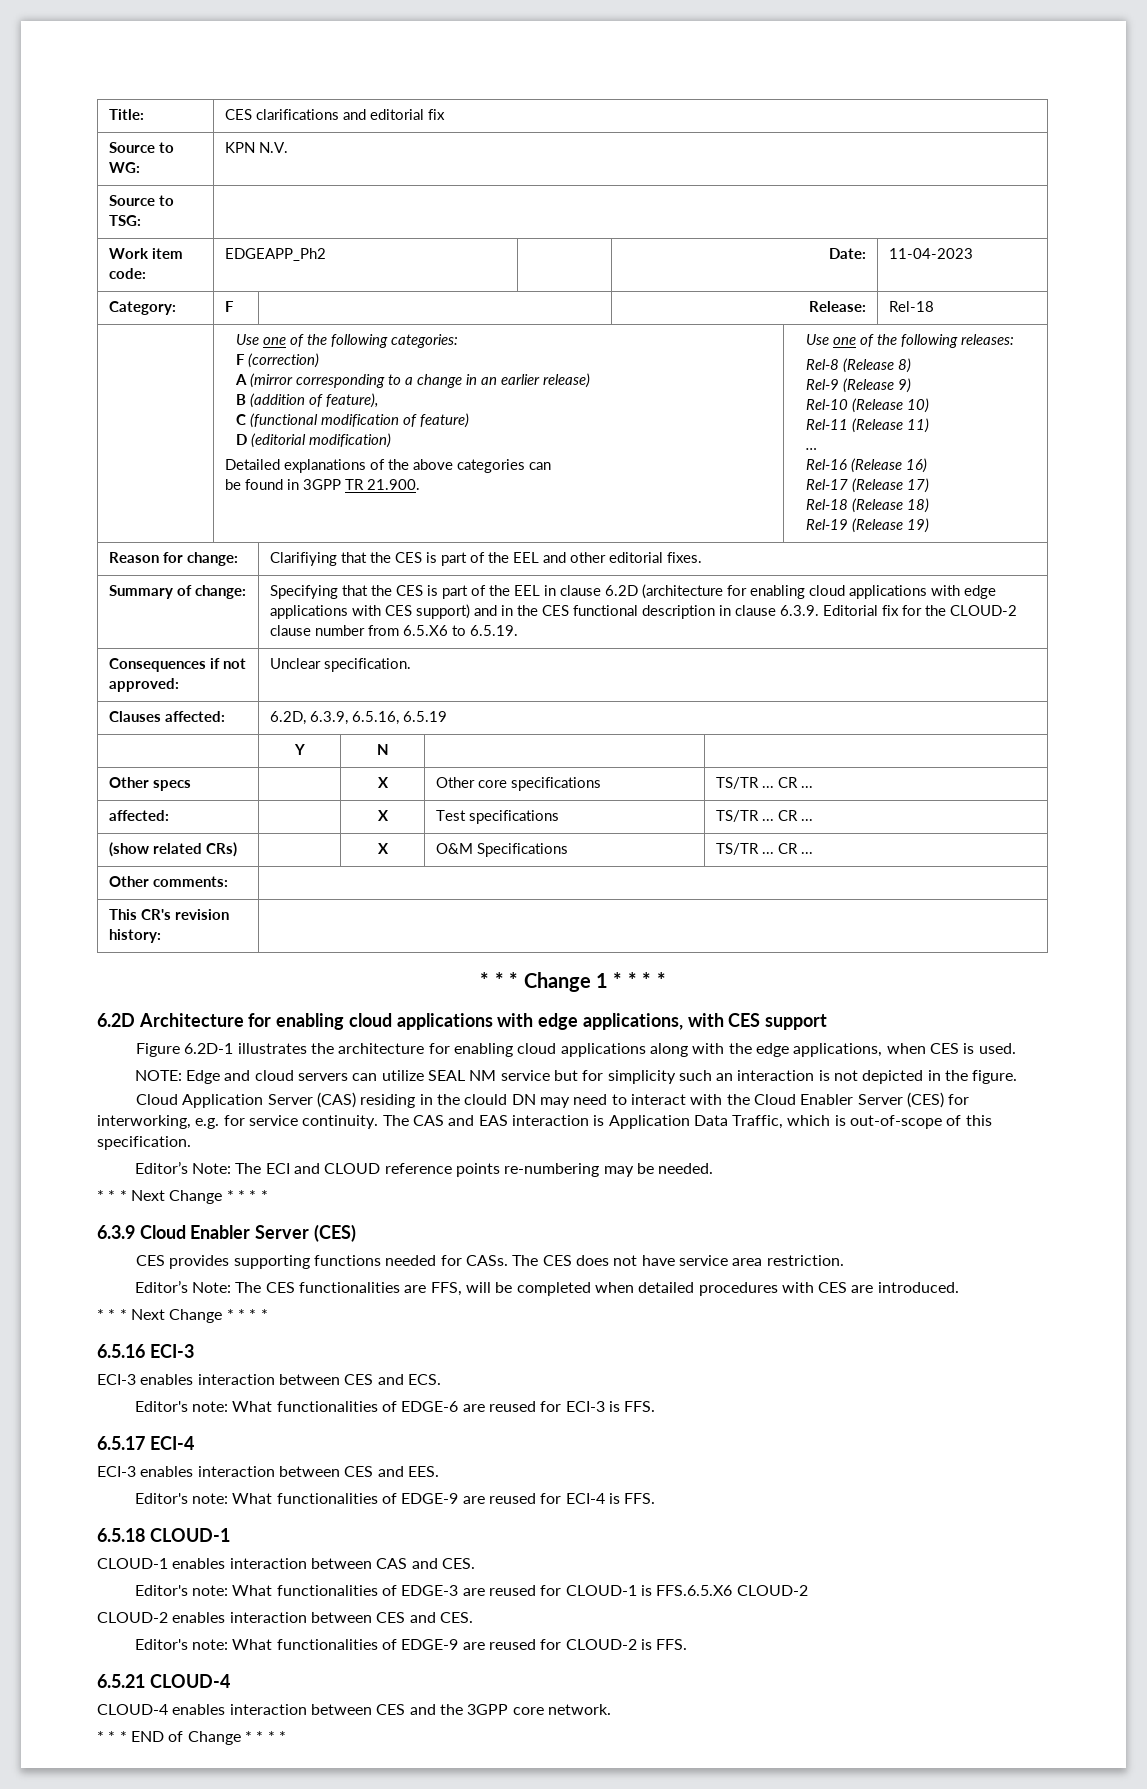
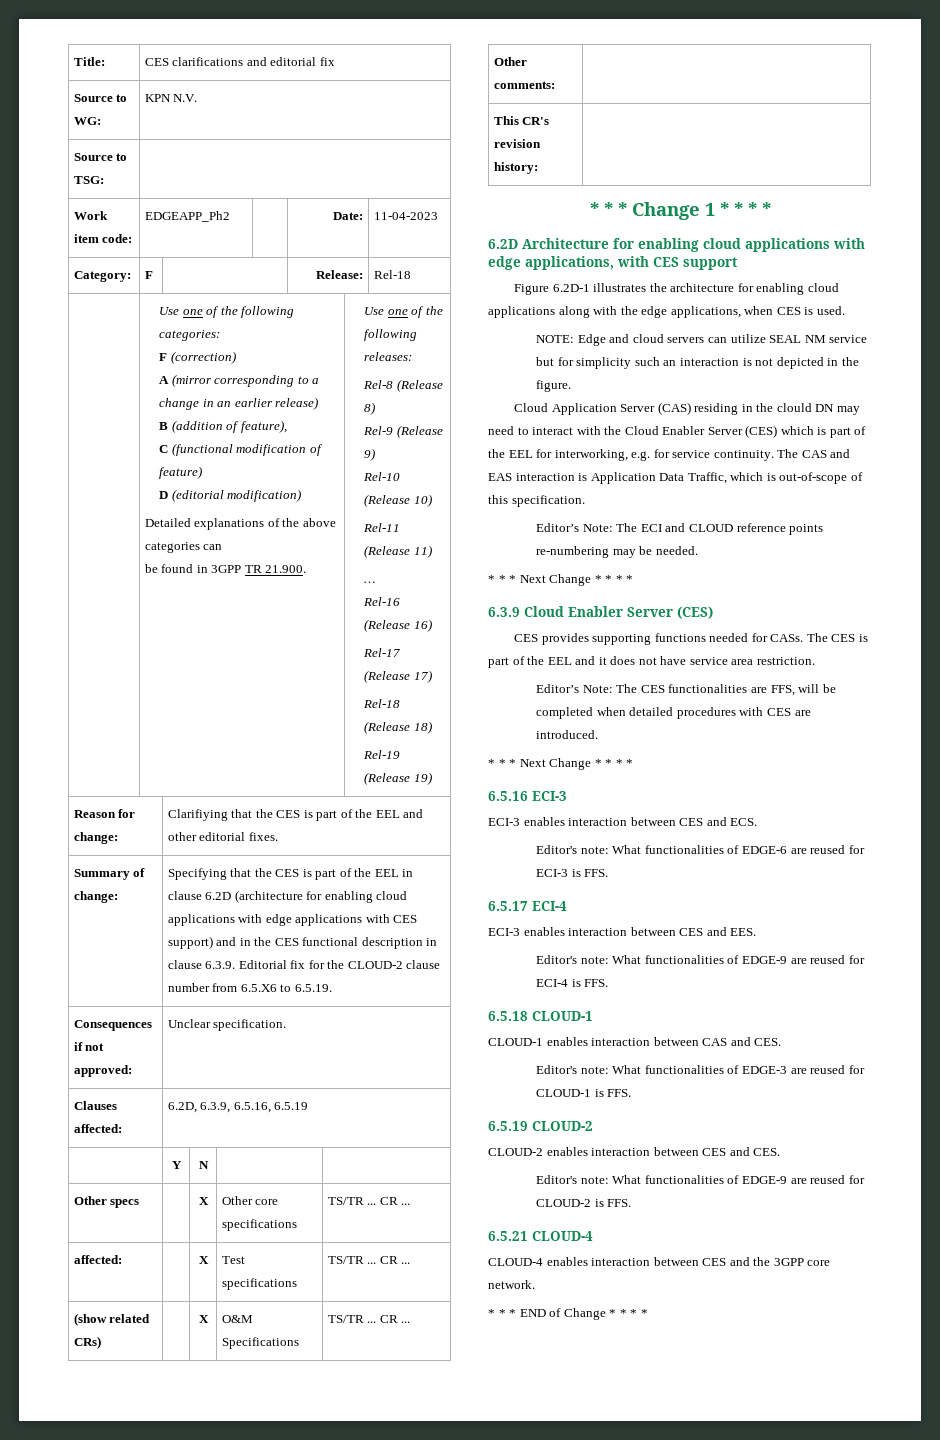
- Cloud Application Server (CAS) residing in the clould DN may need to interact with the Cloud Enabler Server (CES) for interworking, e.g. for service continuity.
+ Cloud Application Server (CAS) residing in the clould DN may need to interact with the Cloud Enabler Server (CES) which is part of the EEL for interworking, e.g. for service continuity.
- The CES does not have service area restriction.
+ The CES is part of the EEL and it does not have service area restriction.
- Editor's note: What functionalities of EDGE-3 are reused for CLOUD-1 is FFS.6.5.X6 CLOUD-2
+ Editor's note: What functionalities of EDGE-3 are reused for CLOUD-1 is FFS.
+ 6.5.19 CLOUD-2

